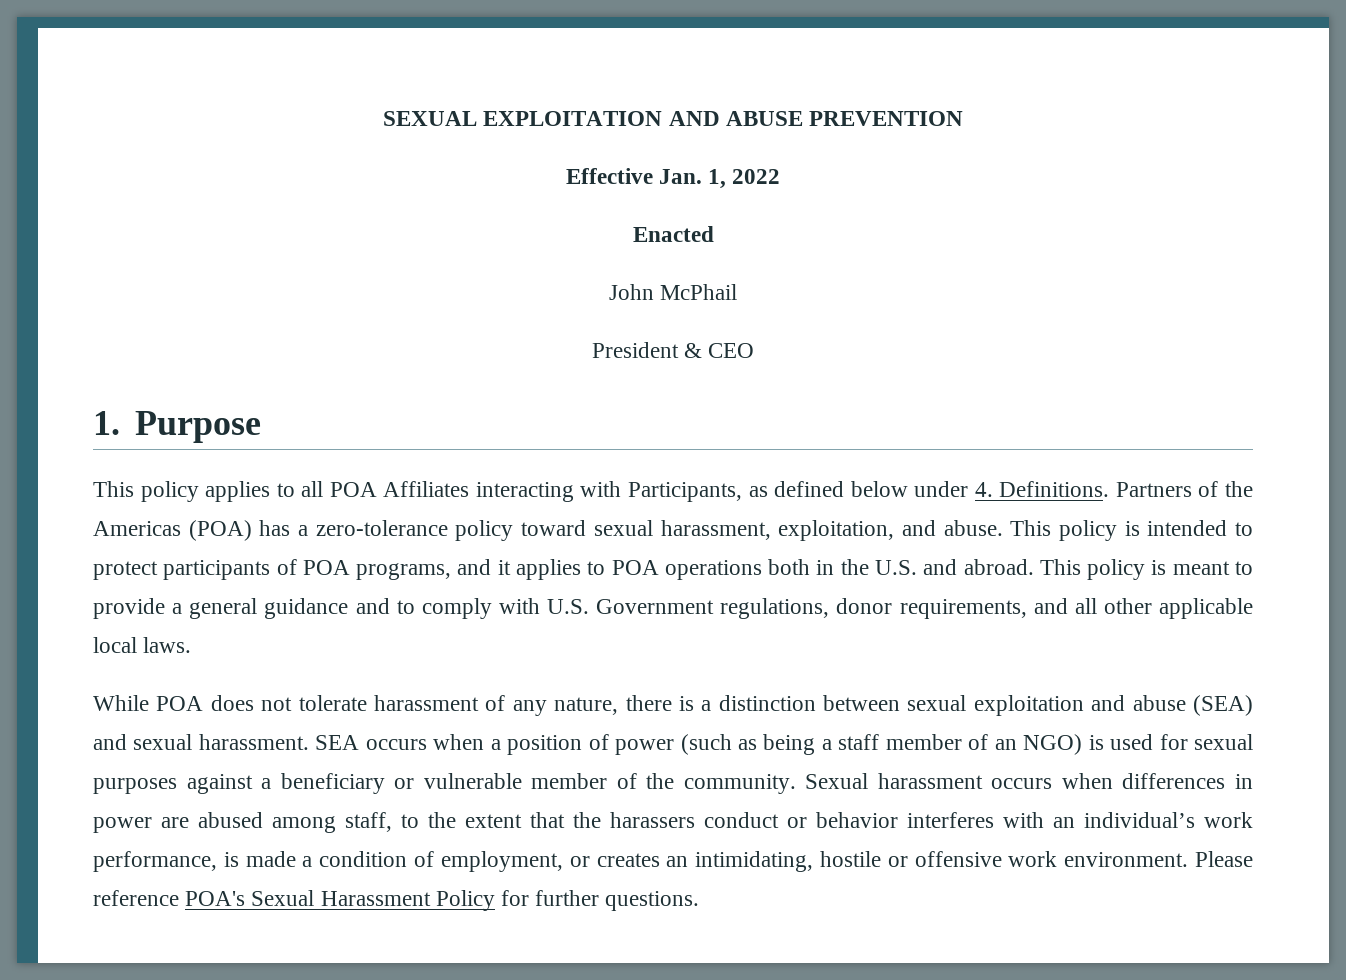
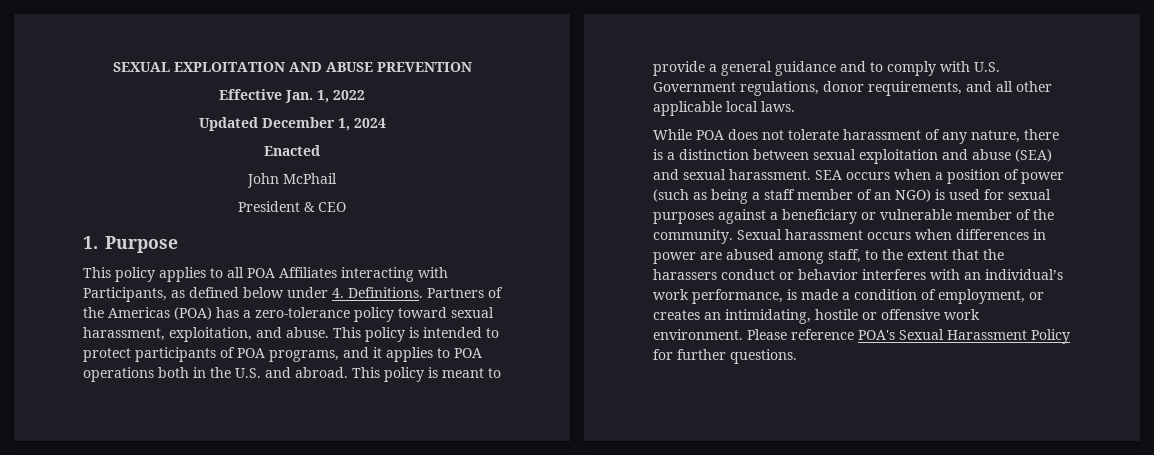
+ Updated December 1, 2024

